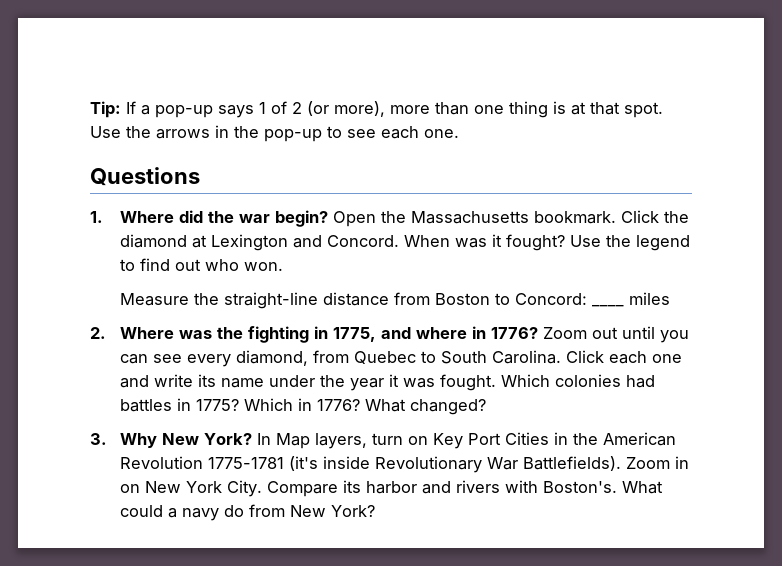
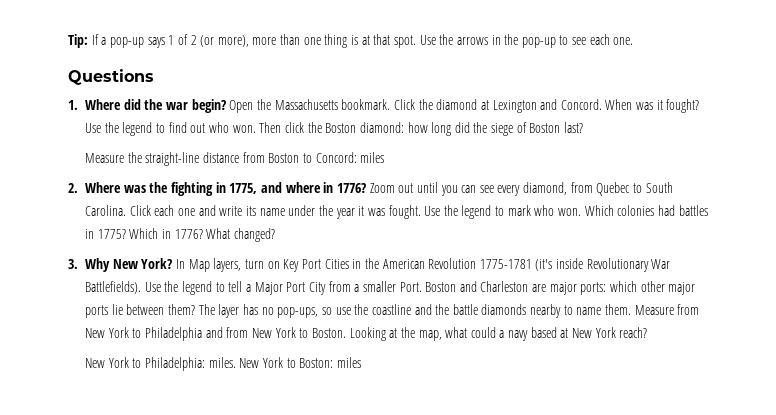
+ Then click the Boston diamond: how long did the siege of Boston last?
- Measure the straight-line distance from Boston to Concord: ____ miles
+ Measure the straight-line distance from Boston to Concord: miles
+ Use the legend to mark who won.
- Zoom in on New York City. Compare its harbor and rivers with Boston's. What could a navy do from New York?
+ Use the legend to tell a Major Port City from a smaller Port. Boston and Charleston are major ports: which other major ports lie between them? The layer has no pop-ups, so use the coastline and the battle diamonds nearby to name them. Measure from New York to Philadelphia and from New York to Boston. Looking at the map, what could a navy based at New York reach?
+ New York to Philadelphia: miles. New York to Boston: miles

